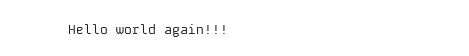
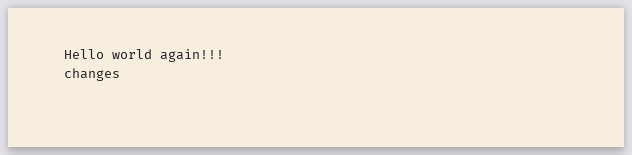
+ changes

